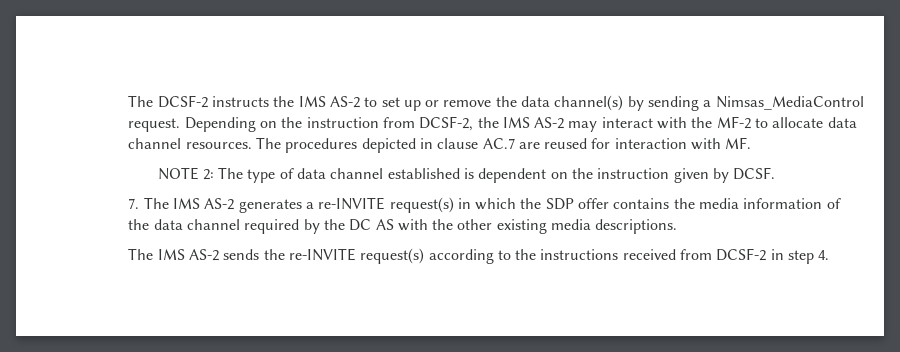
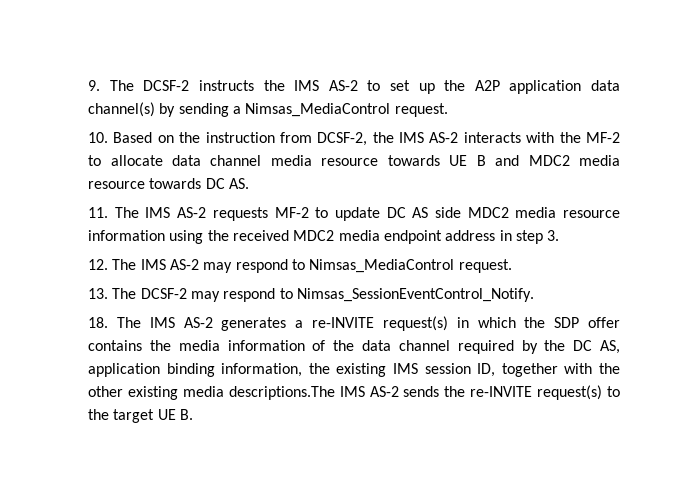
- The DCSF-2 instructs the IMS AS-2 to set up or remove the data channel(s) by sending a Nimsas_MediaControl request. Depending on the instruction from DCSF-2, the IMS AS-2 may interact with the MF-2 to allocate data channel resources. The procedures depicted in clause AC.7 are reused for interaction with MF.
- NOTE 2: The type of data channel established is dependent on the instruction given by DCSF.
- 7. The IMS AS-2 generates a re-INVITE request(s) in which the SDP offer contains the media information of the data channel required by the DC AS with the other existing media descriptions.
- The IMS AS-2 sends the re-INVITE request(s) according to the instructions received from DCSF-2 in step 4.
+ 9. The DCSF-2 instructs the IMS AS-2 to set up the A2P application data channel(s) by sending a Nimsas_MediaControl request.
+ 10. Based on the instruction from DCSF-2, the IMS AS-2 interacts with the MF-2 to allocate data channel media resource towards UE B and MDC2 media resource towards DC AS.
+ 11. The IMS AS-2 requests MF-2 to update DC AS side MDC2 media resource information using the received MDC2 media endpoint address in step 3.
+ 12. The IMS AS-2 may respond to Nimsas_MediaControl request.
+ 13. The DCSF-2 may respond to Nimsas_SessionEventControl_Notify.
+ 18. The IMS AS-2 generates a re-INVITE request(s) in which the SDP offer contains the media information of the data channel required by the DC AS, application binding information, the existing IMS session ID, together with the other existing media descriptions.The IMS AS-2 sends the re-INVITE request(s) to the target UE B.

